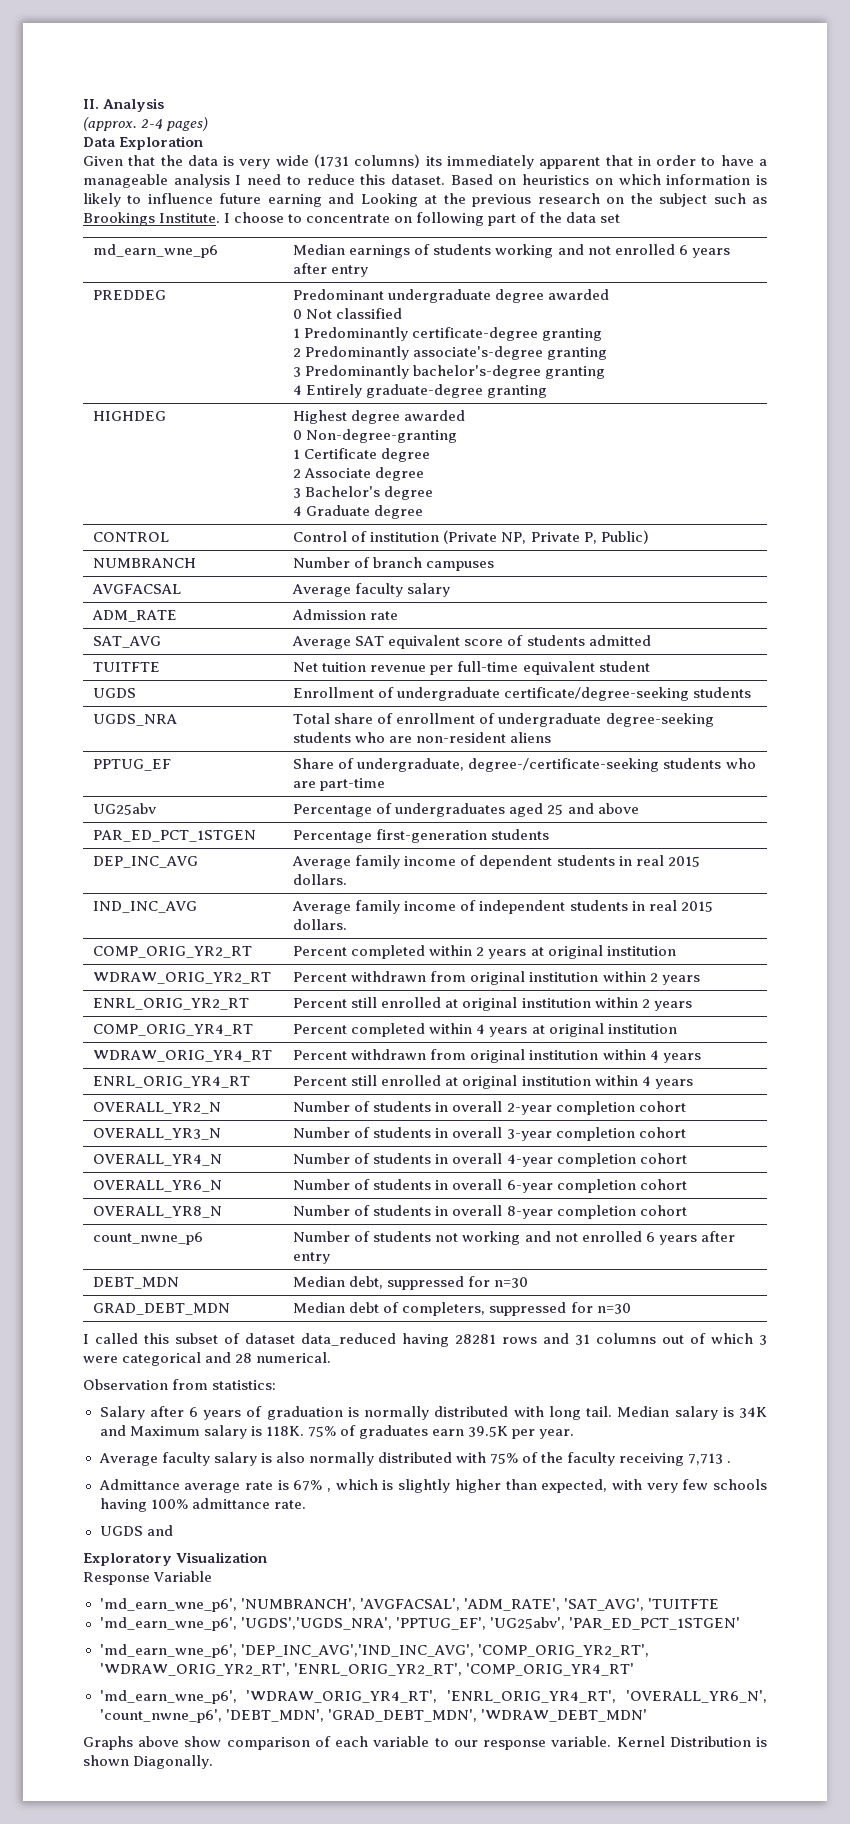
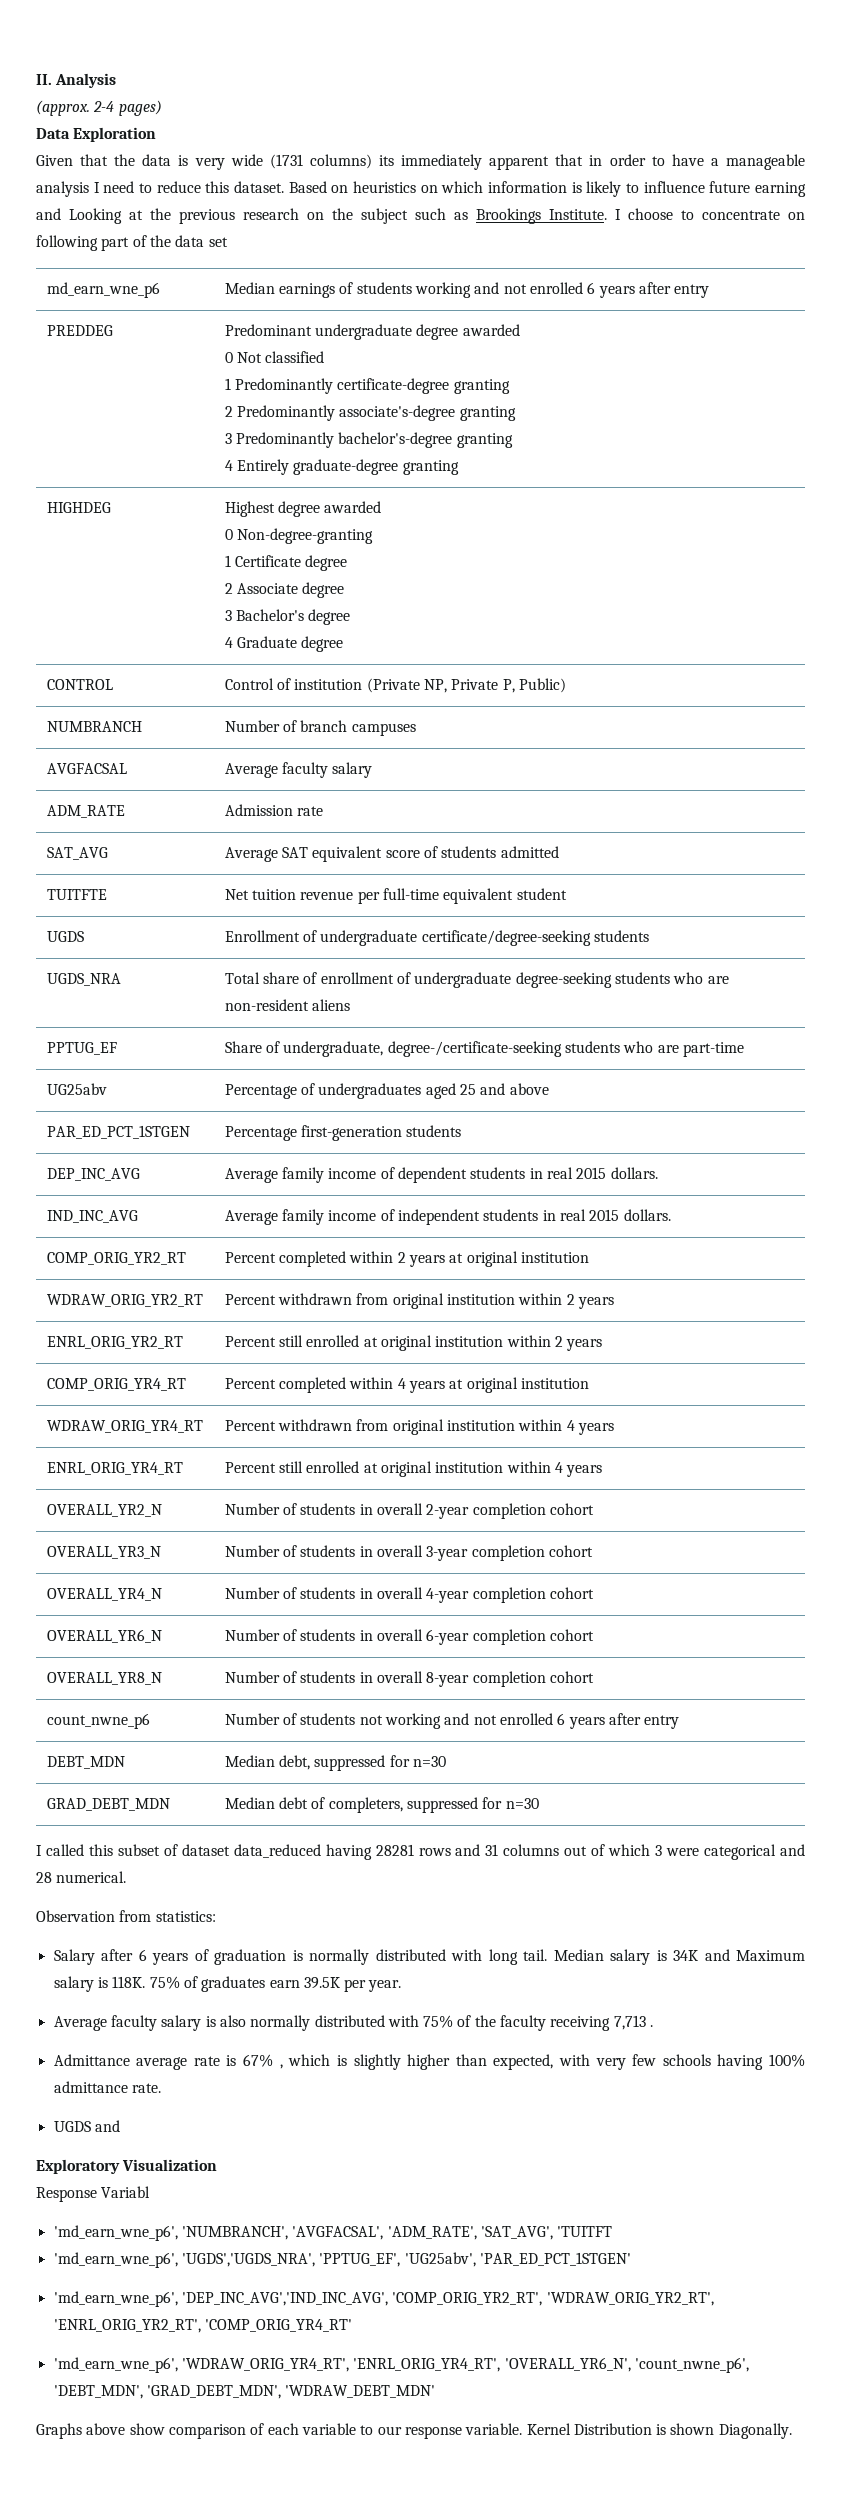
- Response Variable
+ Response Variabl
- 'md_earn_wne_p6', 'NUMBRANCH', 'AVGFACSAL', 'ADM_RATE', 'SAT_AVG', 'TUITFTE
+ 'md_earn_wne_p6', 'NUMBRANCH', 'AVGFACSAL', 'ADM_RATE', 'SAT_AVG', 'TUITFT

